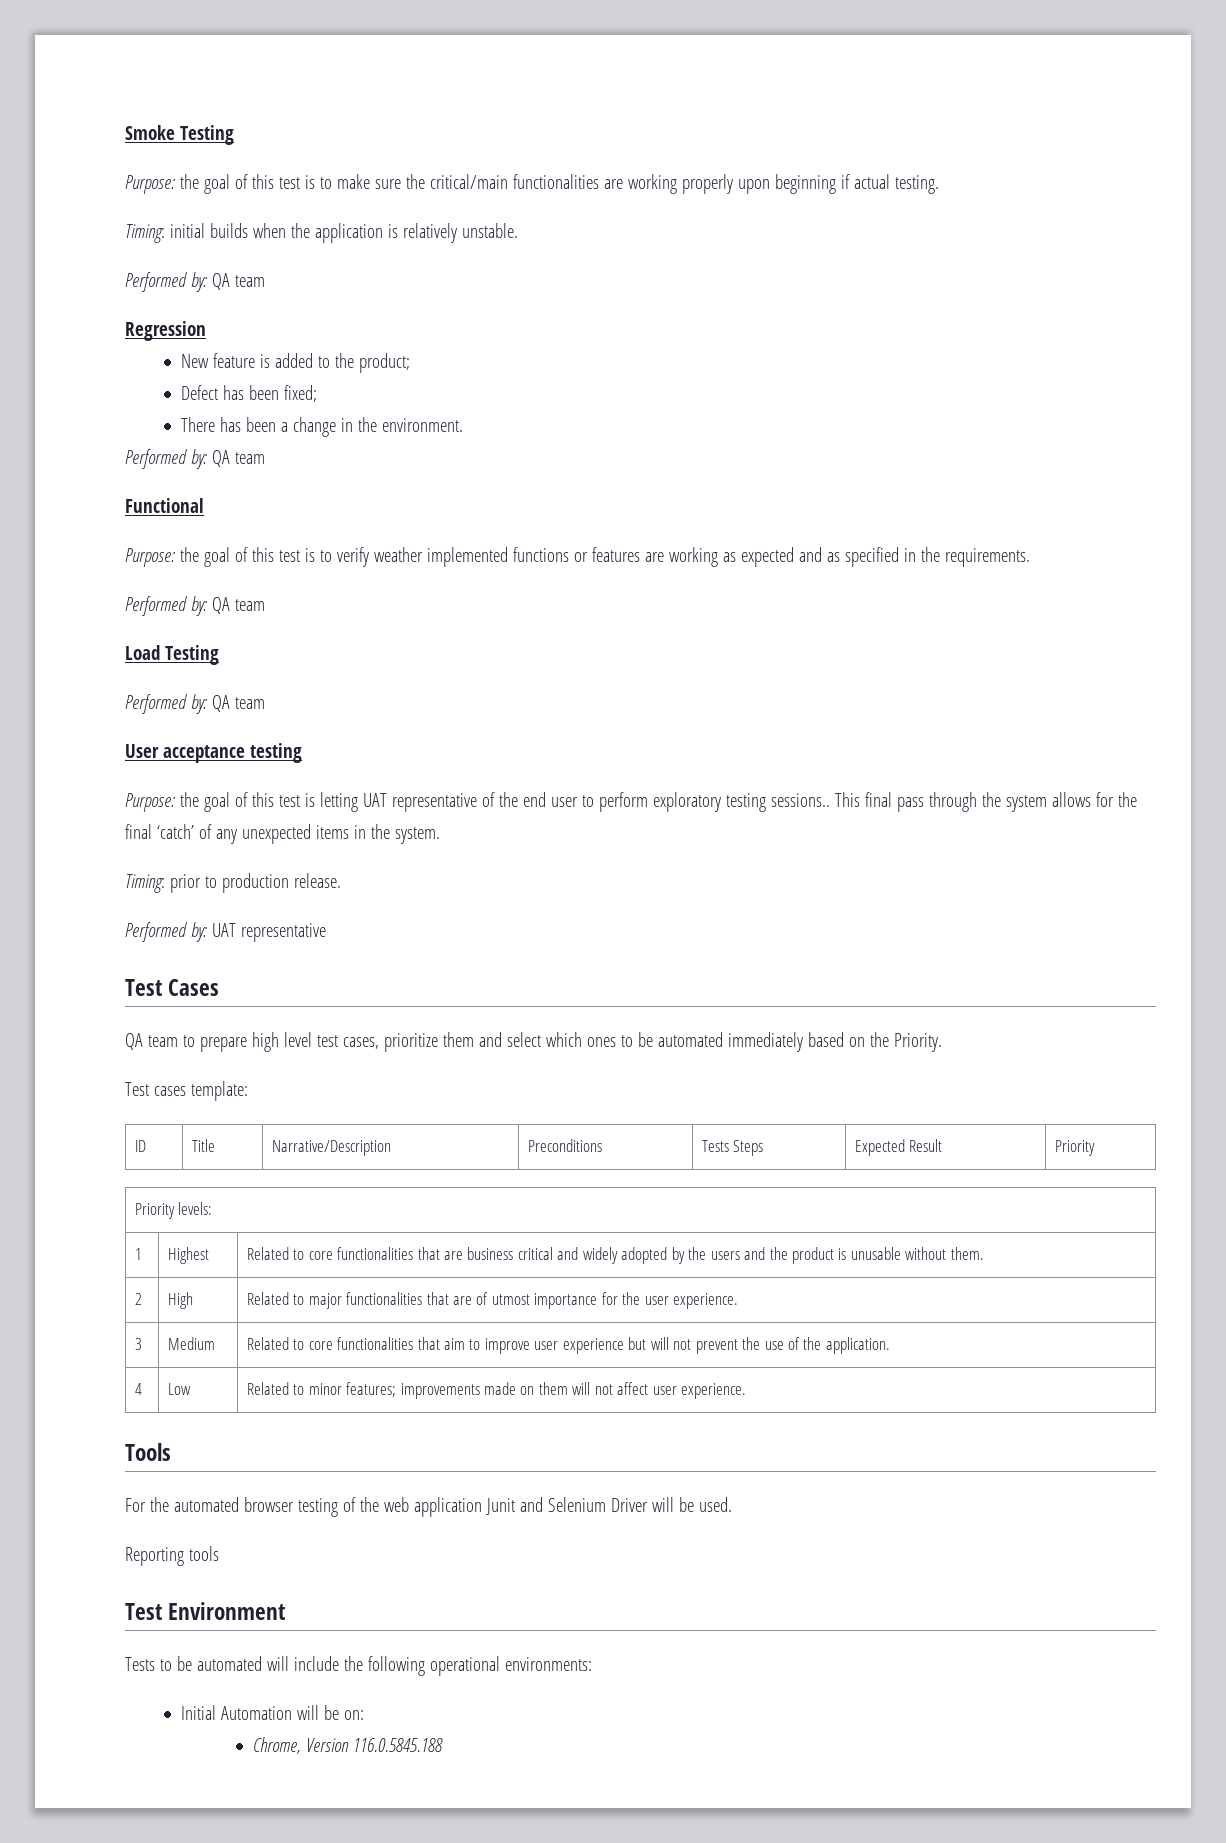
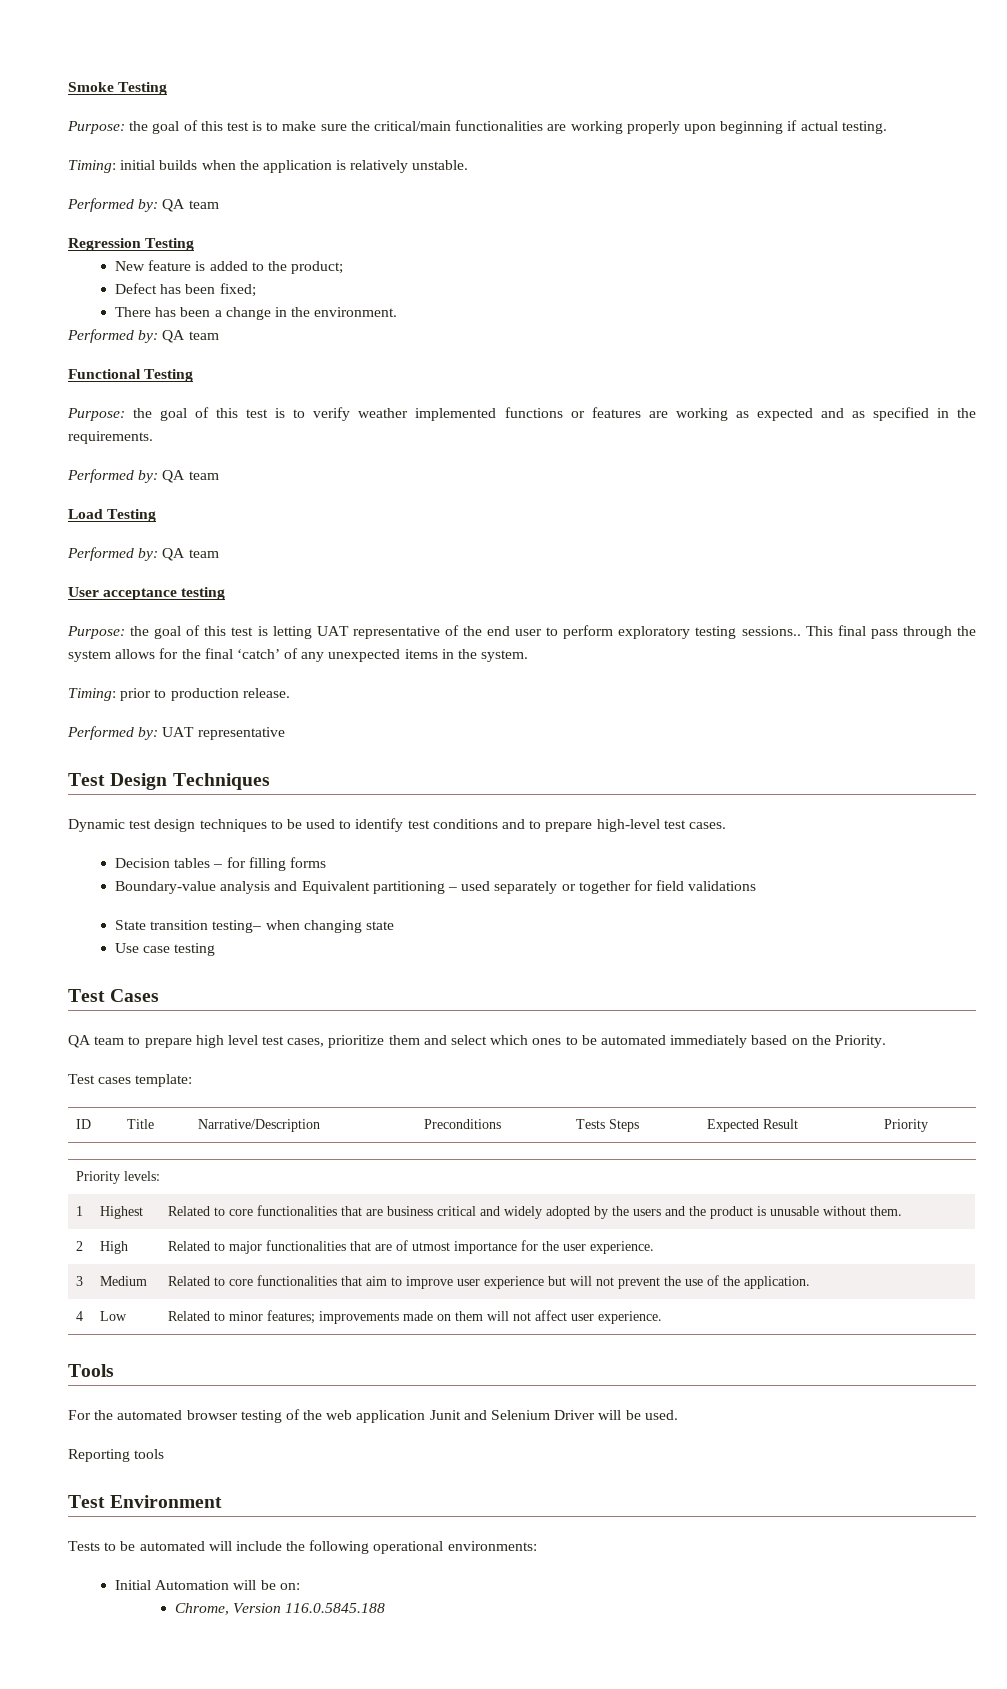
- Regression
+ Regression Testing
- Functional
+ Functional Testing
+ Test Design Techniques
+ Dynamic test design techniques to be used to identify test conditions and to prepare high-level test cases.
+ Decision tables – for filling forms
+ Boundary-value analysis and Equivalent partitioning – used separately or together for field validations
+ State transition testing– when changing state
+ Use case testing

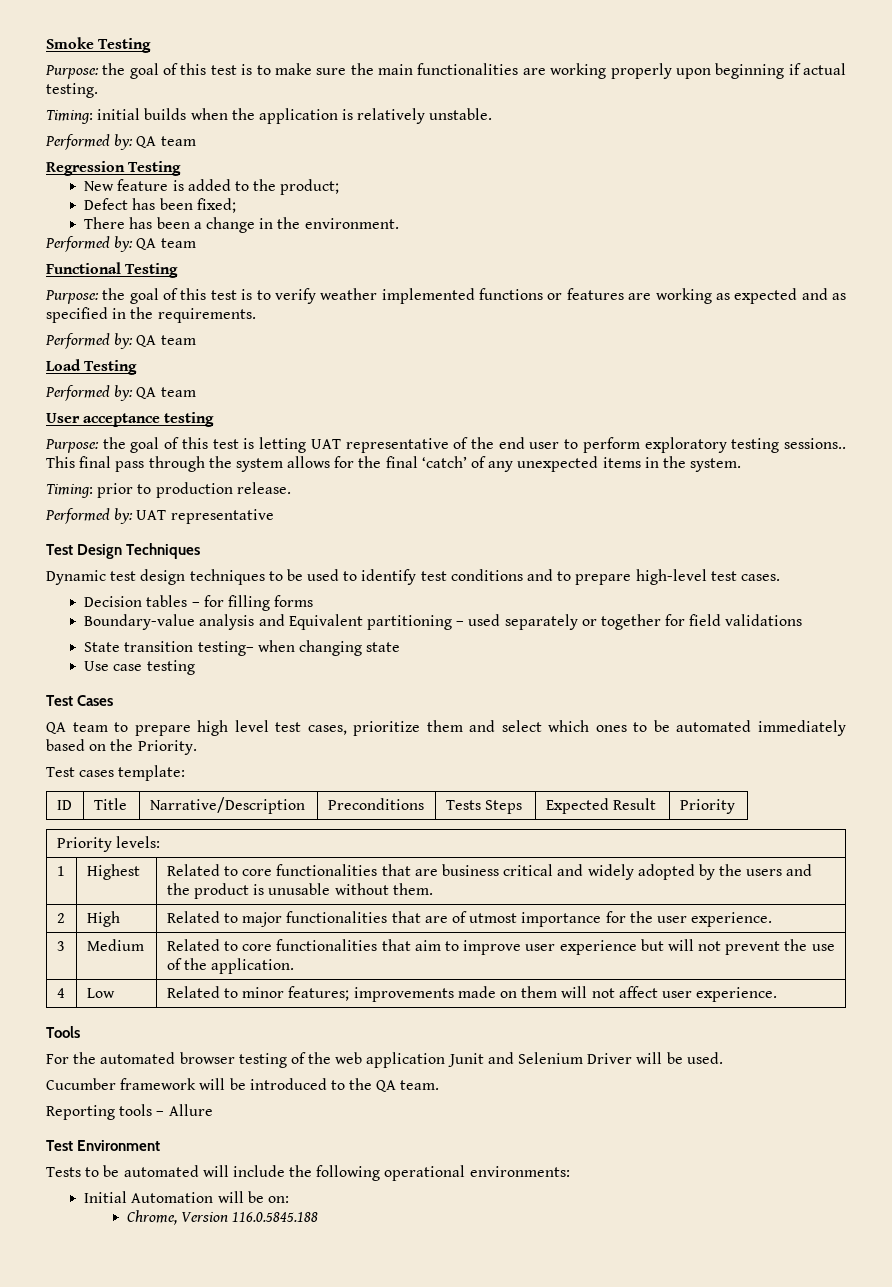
- Purpose: the goal of this test is to make sure the critical/main functionalities are working properly upon beginning if actual testing.
+ Purpose: the goal of this test is to make sure the main functionalities are working properly upon beginning if actual testing.
+ Cucumber framework will be introduced to the QA team.
- Reporting tools
+ Reporting tools – Allure

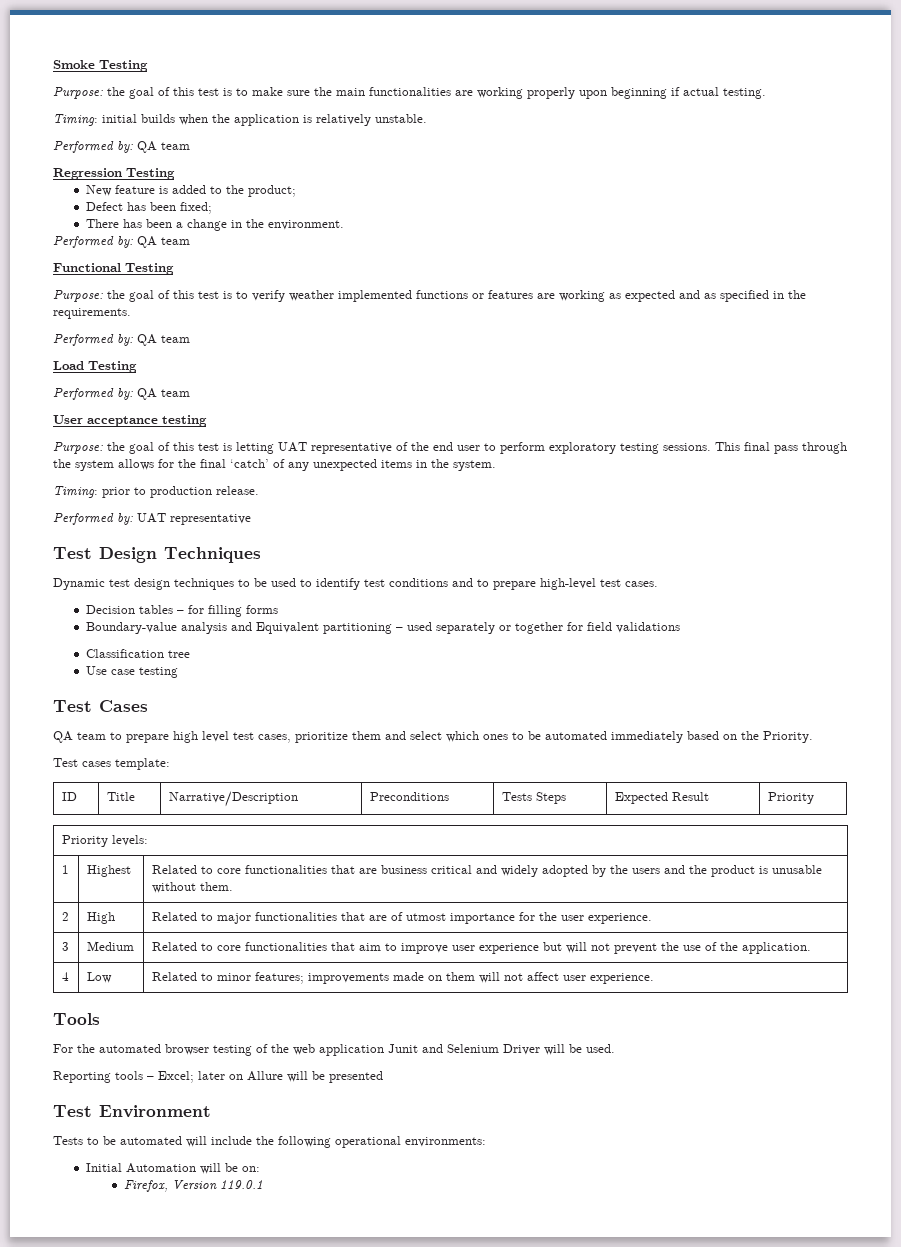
- Purpose: the goal of this test is letting UAT representative of the end user to perform exploratory testing sessions..
+ Purpose: the goal of this test is letting UAT representative of the end user to perform exploratory testing sessions.
- State transition testing– when changing state
+ Classification tree
- Cucumber framework will be introduced to the QA team.
- Reporting tools – Allure
+ Reporting tools – Excel; later on Allure will be presented
- Chrome, Version 116.0.5845.188
+ Firefox, Version 119.0.1

